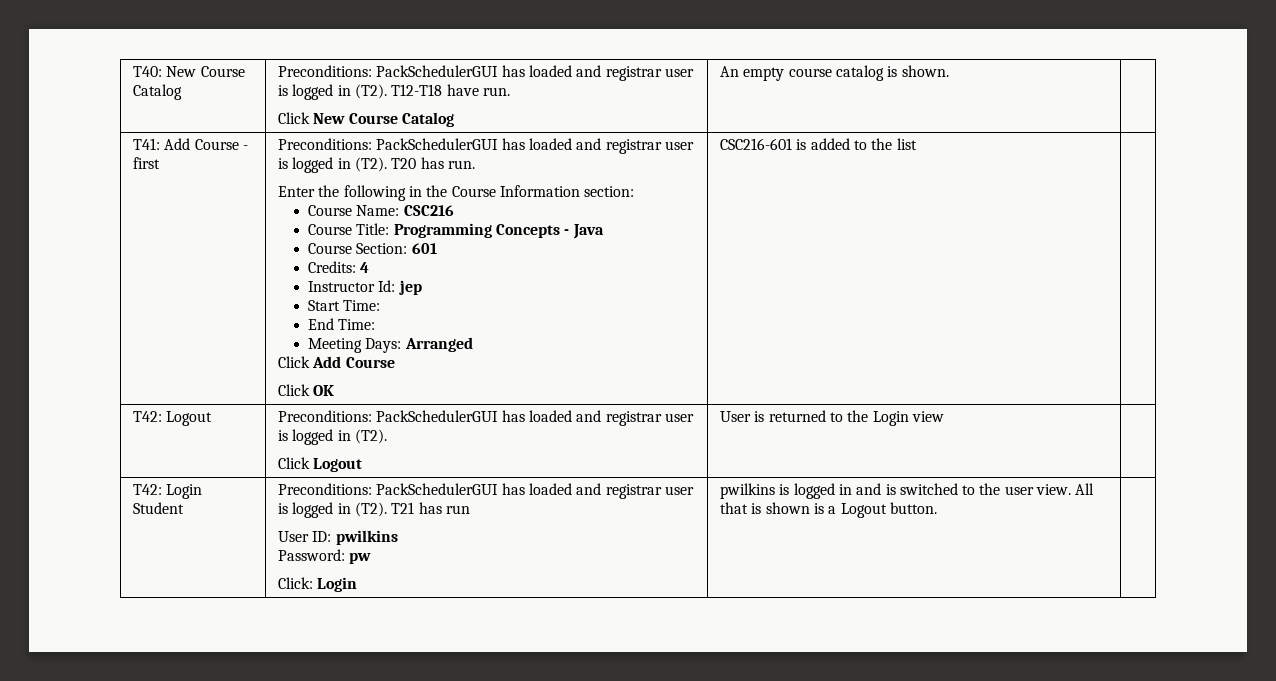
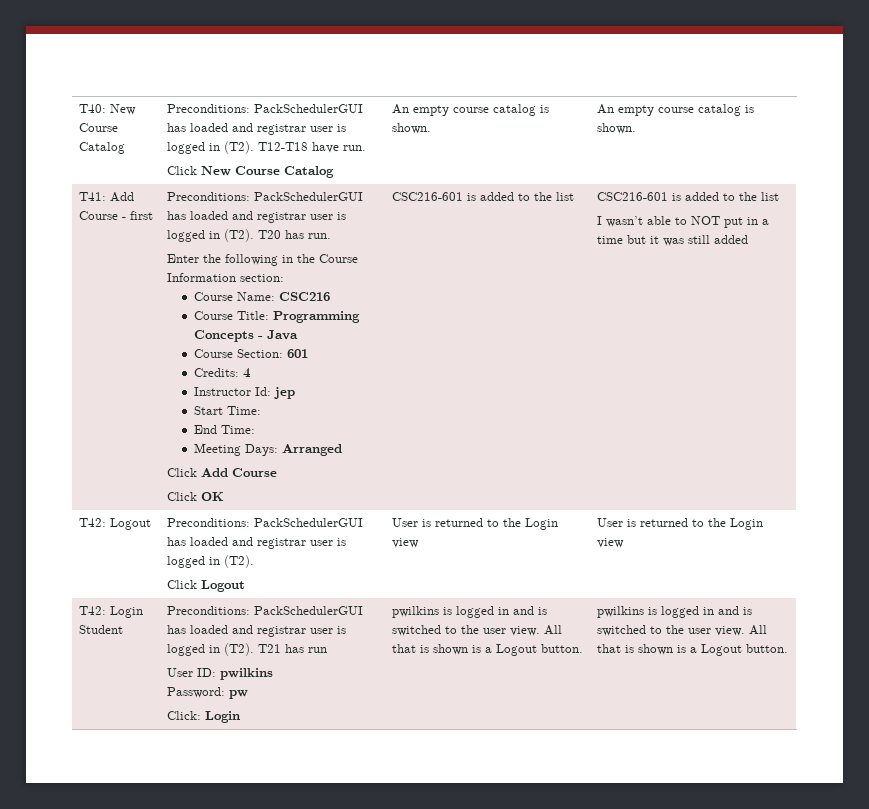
  T40: New Course Catalog | Preconditions: PackSchedulerGUI has loaded and registrar user is logged in (T2). T12-T18 have run.
- Click New Course Catalog | An empty course catalog is shown. |
+ Click New Course Catalog | An empty course catalog is shown. | An empty course catalog is shown.
- CSC216-601 is added to the list
+ CSC216-601 is added to the list | CSC216-601 is added to the list
+ I wasn’t able to NOT put in a time but it was still added
  T42: Logout | Preconditions: PackSchedulerGUI has loaded and registrar user is logged in (T2).
- Click Logout | User is returned to the Login view |
+ Click Logout | User is returned to the Login view | User is returned to the Login view
- All that is shown is a Logout button.
+ All that is shown is a Logout button. | pwilkins is logged in and is switched to the user view. All that is shown is a Logout button.

